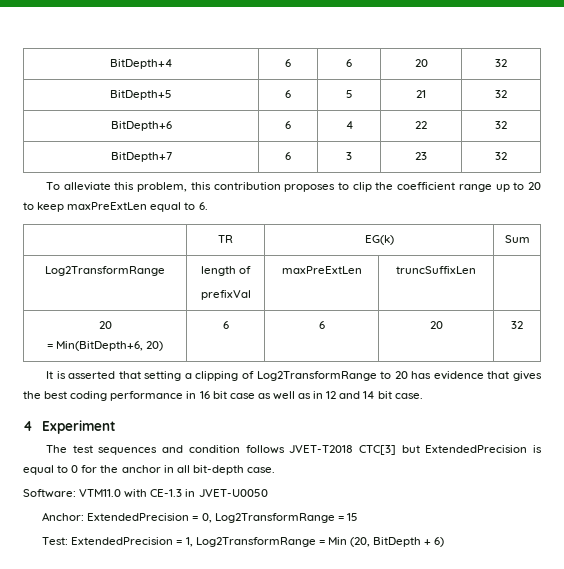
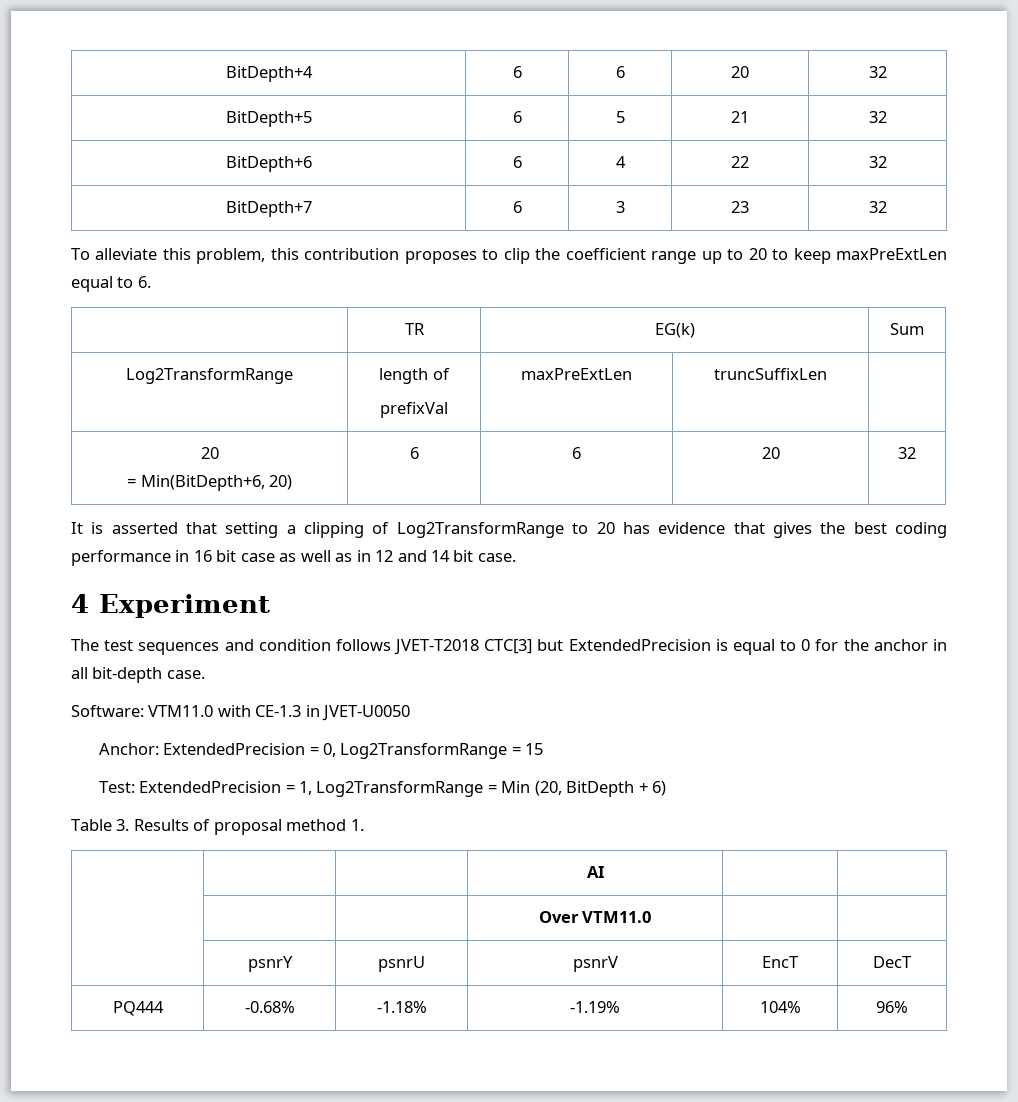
+ Table 3. Results of proposal method 1.
+ | | | AI | |
+ | | | Over VTM11.0 | |
+ | psnrY | psnrU | psnrV | EncT | DecT
+ PQ444 | -0.68% | -1.18% | -1.19% | 104% | 96%

